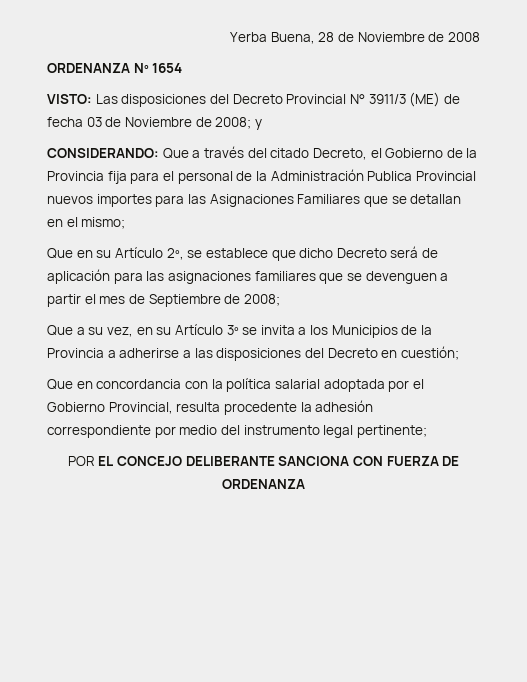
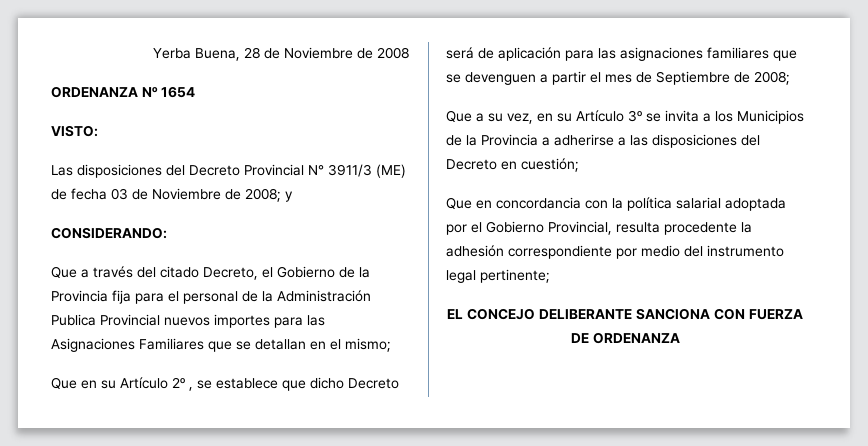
- VISTO: Las disposiciones del Decreto Provincial N° 3911/3 (ME) de fecha 03 de Noviembre de 2008; y
+ VISTO:
+ Las disposiciones del Decreto Provincial N° 3911/3 (ME) de fecha 03 de Noviembre de 2008; y
- CONSIDERANDO: Que a través del citado Decreto, el Gobierno de la Provincia fija para el personal de la Administración Publica Provincial nuevos importes para las Asignaciones Familiares que se detallan en el mismo;
+ CONSIDERANDO:
+ Que a través del citado Decreto, el Gobierno de la Provincia fija para el personal de la Administración Publica Provincial nuevos importes para las Asignaciones Familiares que se detallan en el mismo;
- Que en su Artículo 2º, se establece que dicho Decreto será de aplicación para las asignaciones familiares que se devenguen a partir el mes de Septiembre de 2008;
+ Que en su Artículo 2º , se establece que dicho Decreto será de aplicación para las asignaciones familiares que se devenguen a partir el mes de Septiembre de 2008;
- POR EL CONCEJO DELIBERANTE SANCIONA CON FUERZA DE ORDENANZA
+ EL CONCEJO DELIBERANTE SANCIONA CON FUERZA DE ORDENANZA

